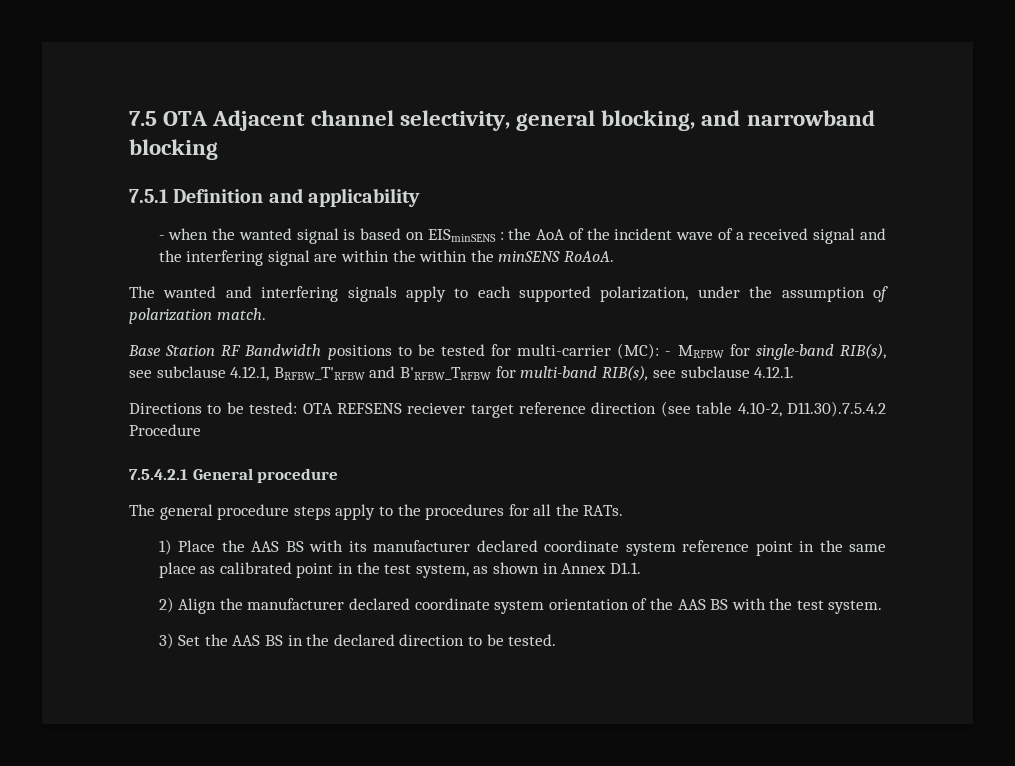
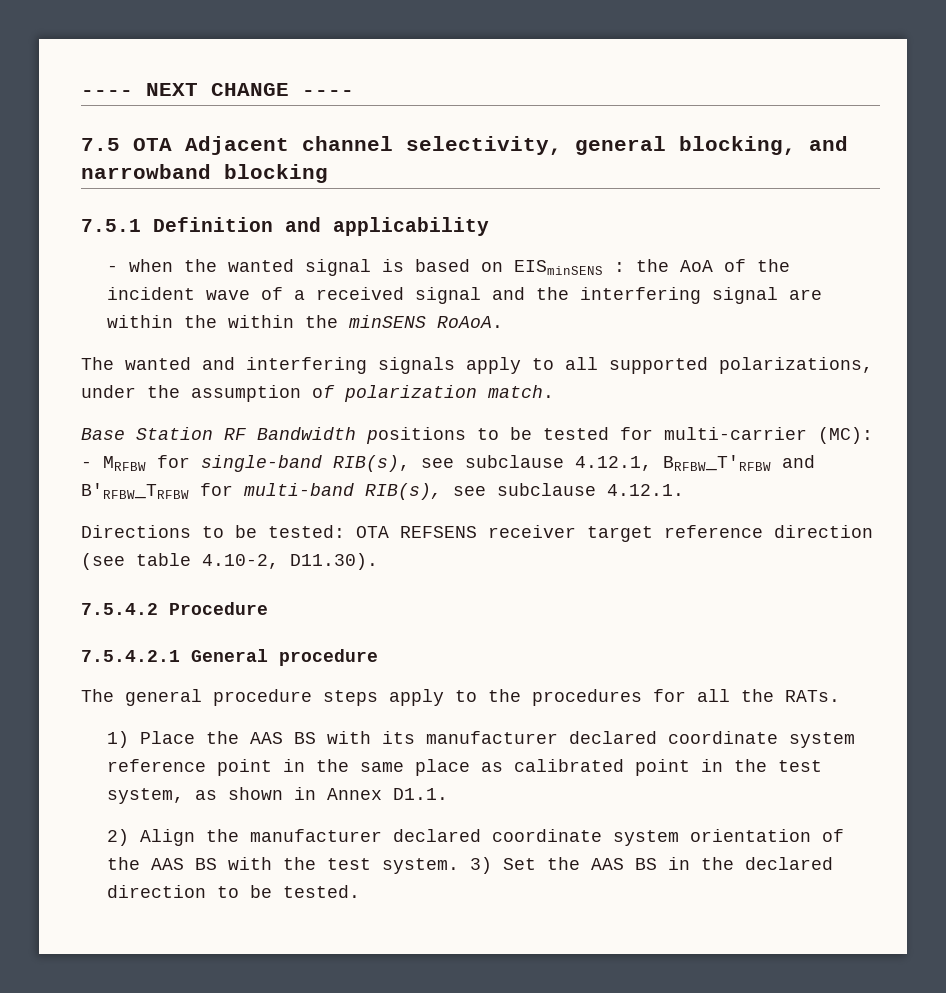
+ ---- NEXT CHANGE ----
- The wanted and interfering signals apply to each supported polarization, under the assumption of polarization match.
+ The wanted and interfering signals apply to all supported polarizations, under the assumption of polarization match.
- Directions to be tested: OTA REFSENS reciever target reference direction (see table 4.10-2, D11.30).7.5.4.2 Procedure
+ Directions to be tested: OTA REFSENS receiver target reference direction (see table 4.10-2, D11.30).
+ 7.5.4.2 Procedure
- 2) Align the manufacturer declared coordinate system orientation of the AAS BS with the test system.
- 3) Set the AAS BS in the declared direction to be tested.
+ 2) Align the manufacturer declared coordinate system orientation of the AAS BS with the test system. 3) Set the AAS BS in the declared direction to be tested.

